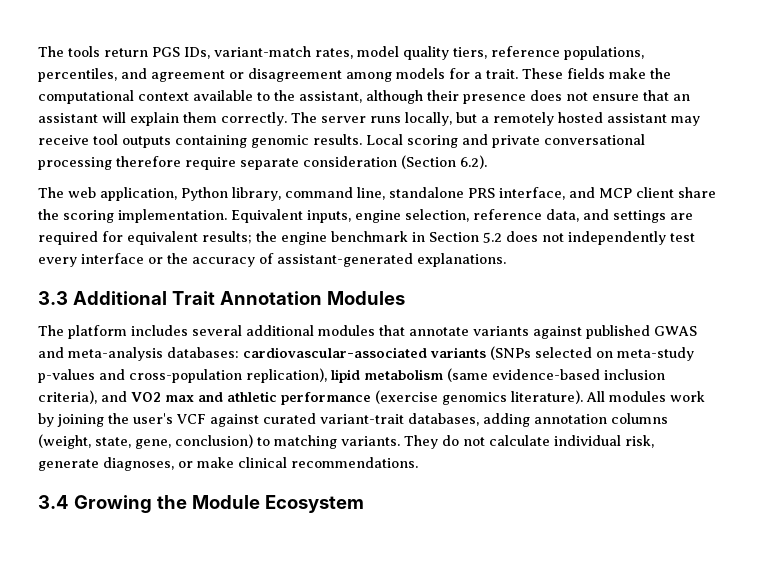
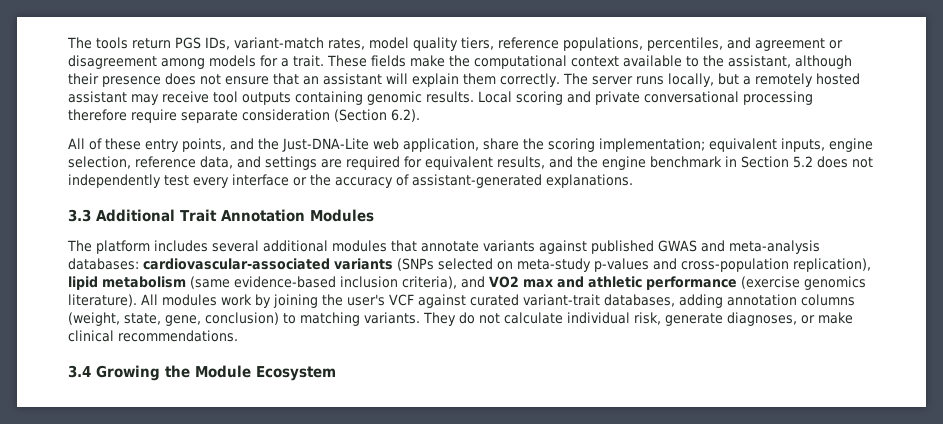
- The web application, Python library, command line, standalone PRS interface, and MCP client share the scoring implementation. Equivalent inputs, engine selection, reference data, and settings are required for equivalent results; the engine benchmark in Section 5.2 does not independently test every interface or the accuracy of assistant-generated explanations.
+ All of these entry points, and the Just-DNA-Lite web application, share the scoring implementation; equivalent inputs, engine selection, reference data, and settings are required for equivalent results, and the engine benchmark in Section 5.2 does not independently test every interface or the accuracy of assistant-generated explanations.

